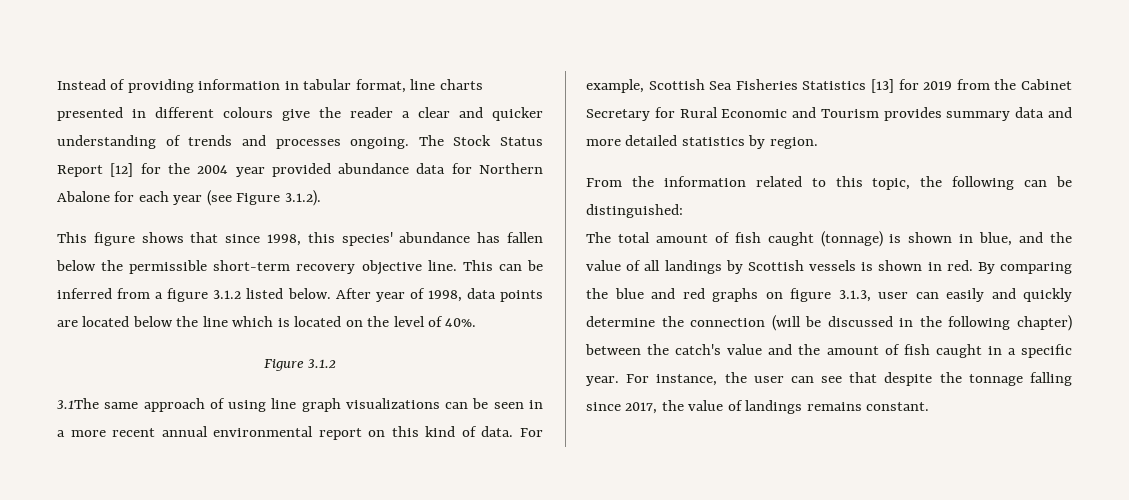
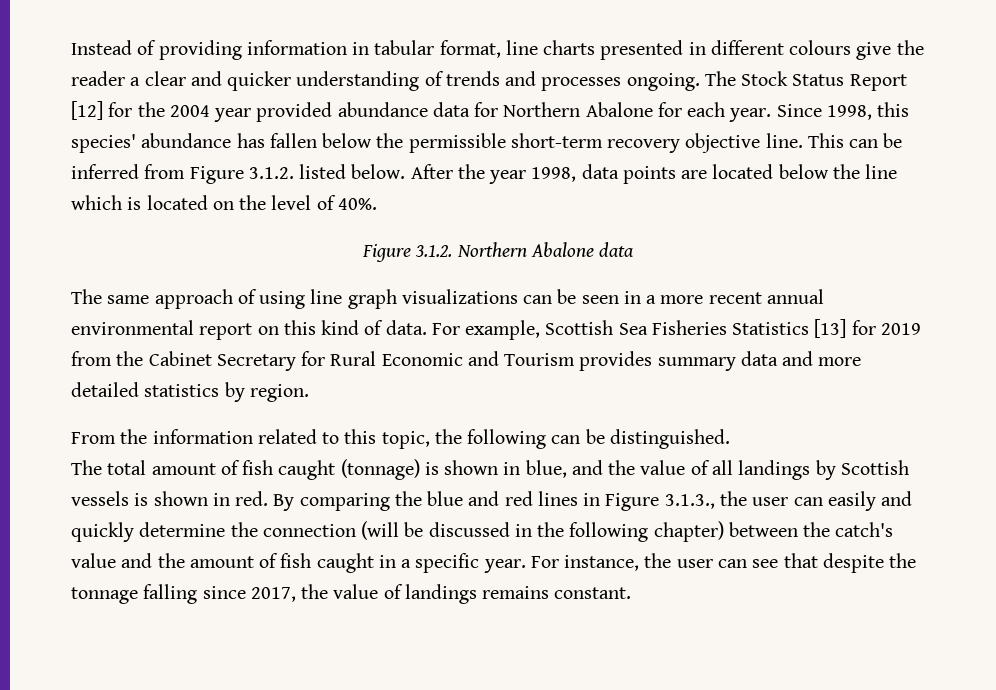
- The Stock Status Report [12] for the 2004 year provided abundance data for Northern Abalone for each year (see Figure 3.1.2).
- This figure shows that since 1998, this species' abundance has fallen below the permissible short-term recovery objective line.
+ The Stock Status Report [12] for the 2004 year provided abundance data for Northern Abalone for each year. Since 1998, this species' abundance has fallen below the permissible short-term recovery objective line.
- This can be inferred from a figure 3.1.2 listed below.
+ This can be inferred from Figure 3.1.2. listed below.
- After year of 1998, data points are located below the line which is located on the level of 40%.
+ After the year 1998, data points are located below the line which is located on the level of 40%.
- Figure 3.1.2
- 3.1The same approach of using line graph visualizations can be seen in a more recent annual environmental report on this kind of data.
+ Figure 3.1.2. Northern Abalone data
+ The same approach of using line graph visualizations can be seen in a more recent annual environmental report on this kind of data.
- From the information related to this topic, the following can be distinguished:
+ From the information related to this topic, the following can be distinguished.
- By comparing the blue and red graphs on figure 3.1.3, user can easily and quickly determine the connection (will be discussed in the following chapter) between the catch's value and the amount of fish caught in a specific year.
+ By comparing the blue and red lines in Figure 3.1.3., the user can easily and quickly determine the connection (will be discussed in the following chapter) between the catch's value and the amount of fish caught in a specific year.

